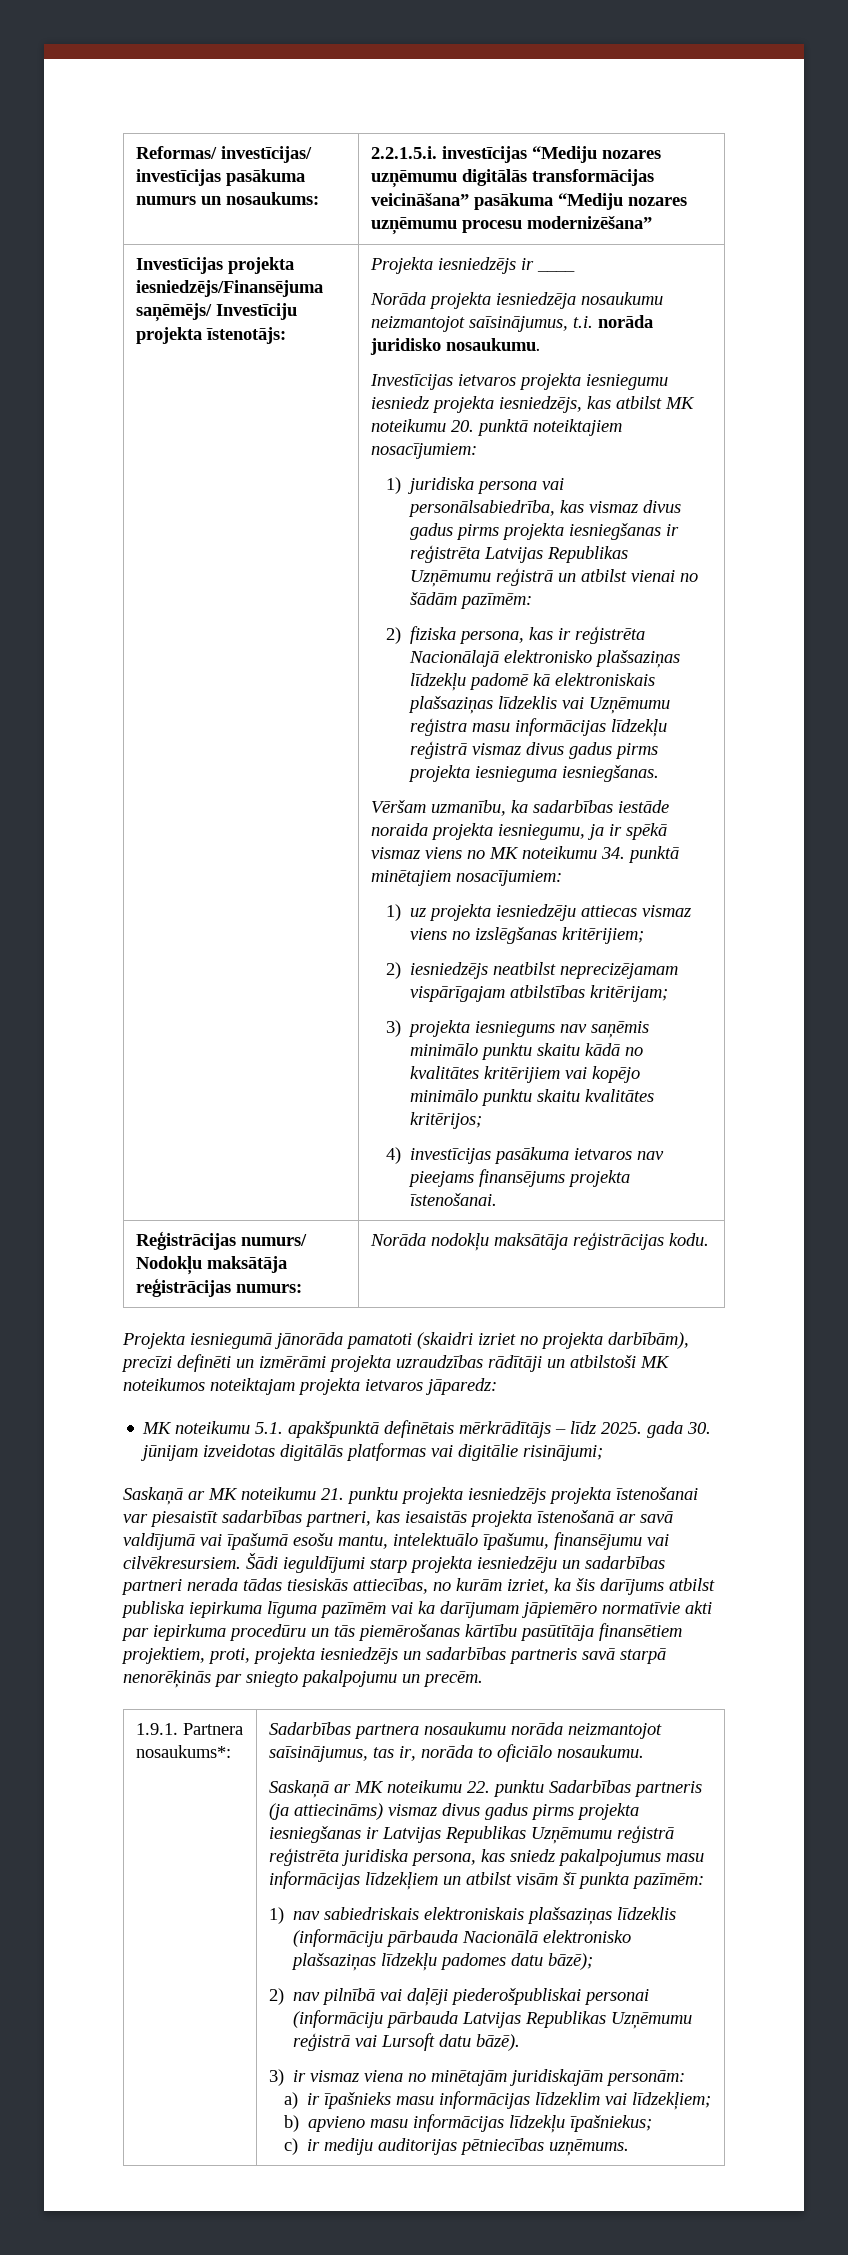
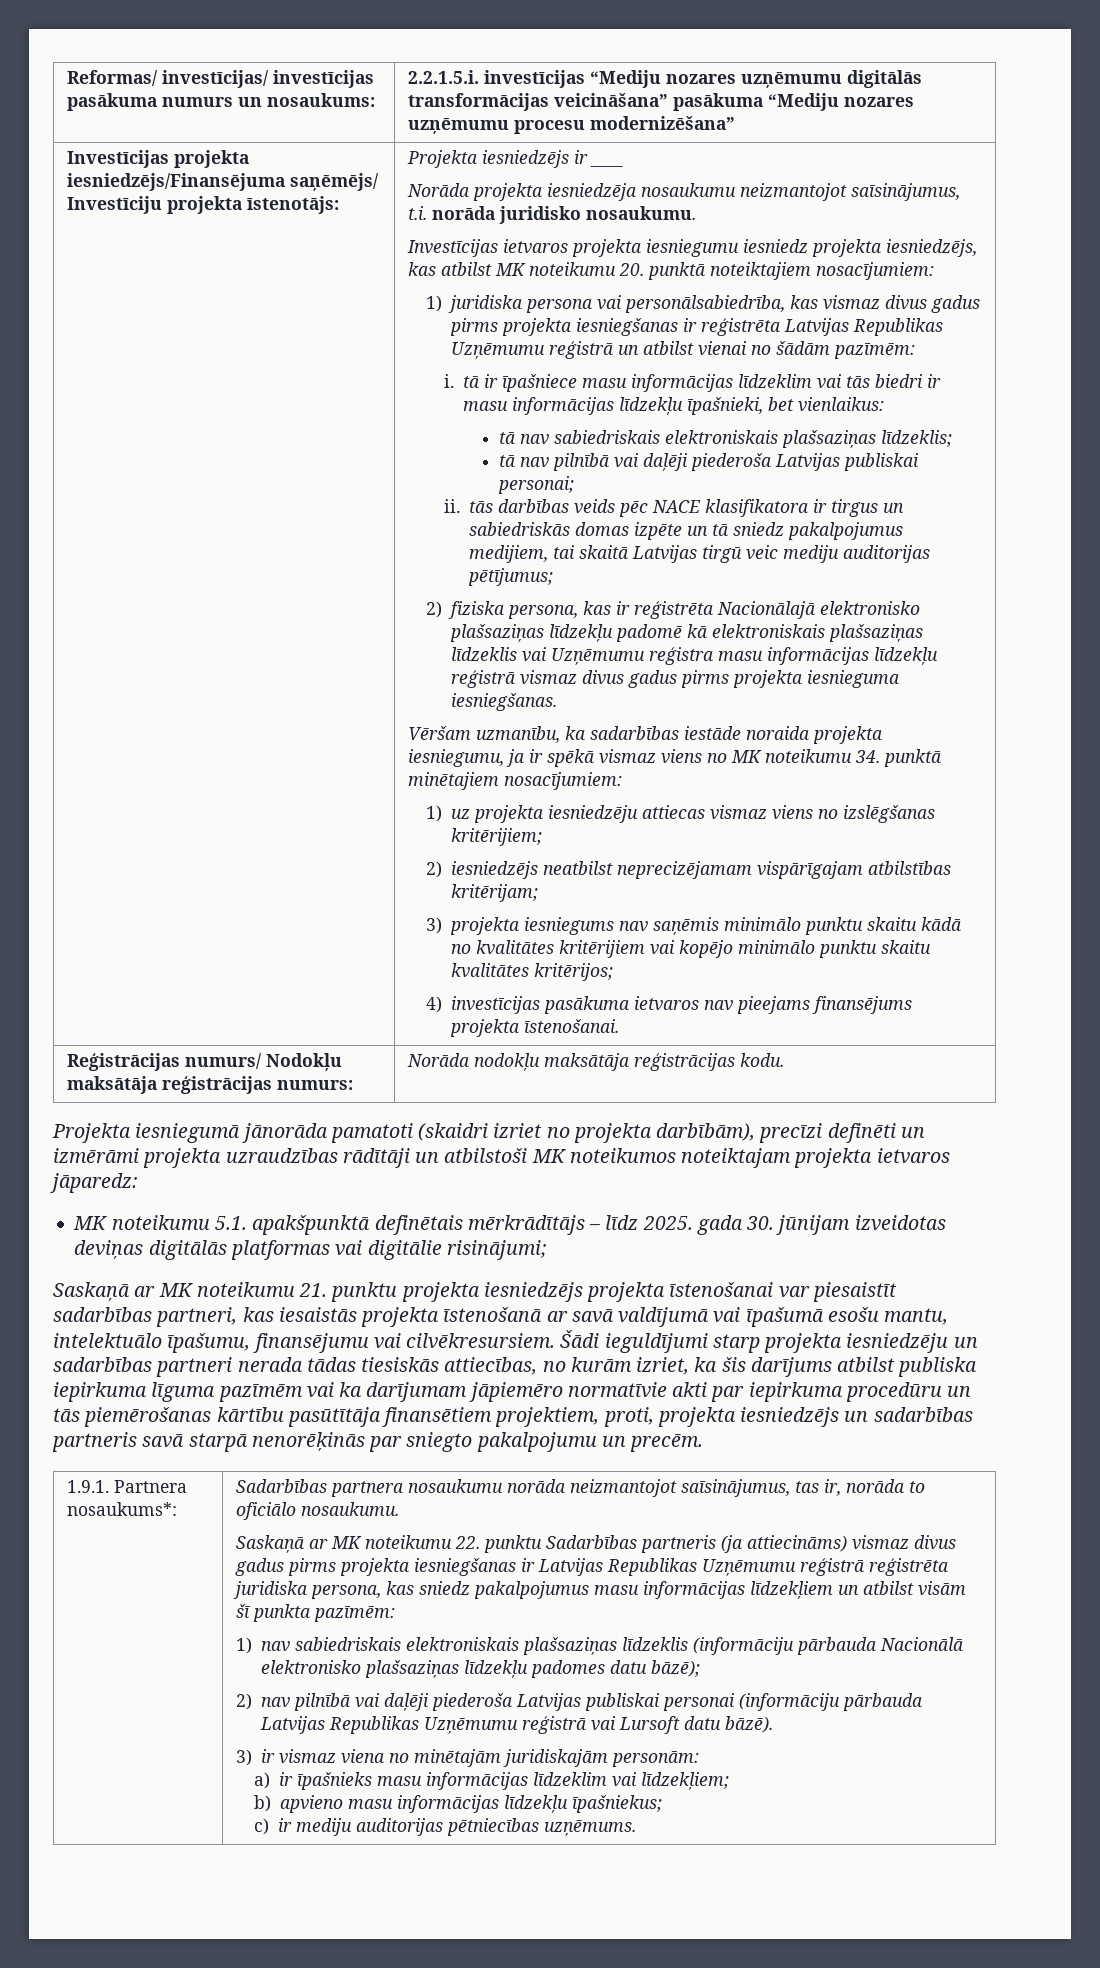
+ i. tā ir īpašniece masu informācijas līdzeklim vai tās biedri ir masu informācijas līdzekļu īpašnieki, bet vienlaikus:
+ tā nav sabiedriskais elektroniskais plašsaziņas līdzeklis;
+ tā nav pilnībā vai daļēji piederoša Latvijas publiskai personai;
+ ii. tās darbības veids pēc NACE klasifikatora ir tirgus un sabiedriskās domas izpēte un tā sniedz pakalpojumus medijiem, tai skaitā Latvijas tirgū veic mediju auditorijas pētījumus;
- MK noteikumu 5.1. apakšpunktā definētais mērkrādītājs – līdz 2025. gada 30. jūnijam izveidotas digitālās platformas vai digitālie risinājumi;
+ MK noteikumu 5.1. apakšpunktā definētais mērkrādītājs – līdz 2025. gada 30. jūnijam izveidotas deviņas digitālās platformas vai digitālie risinājumi;
- 2) nav pilnībā vai daļēji piederošpubliskai personai (informāciju pārbauda Latvijas Republikas Uzņēmumu reģistrā vai Lursoft datu bāzē).
+ 2) nav pilnībā vai daļēji piederoša Latvijas publiskai personai (informāciju pārbauda Latvijas Republikas Uzņēmumu reģistrā vai Lursoft datu bāzē).

